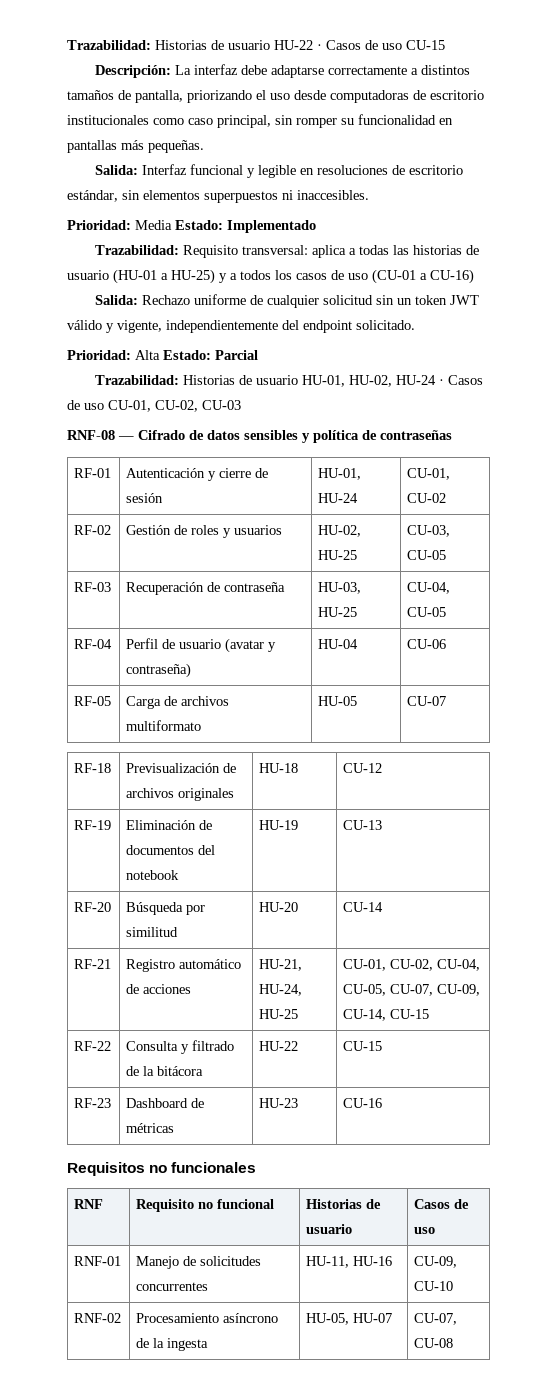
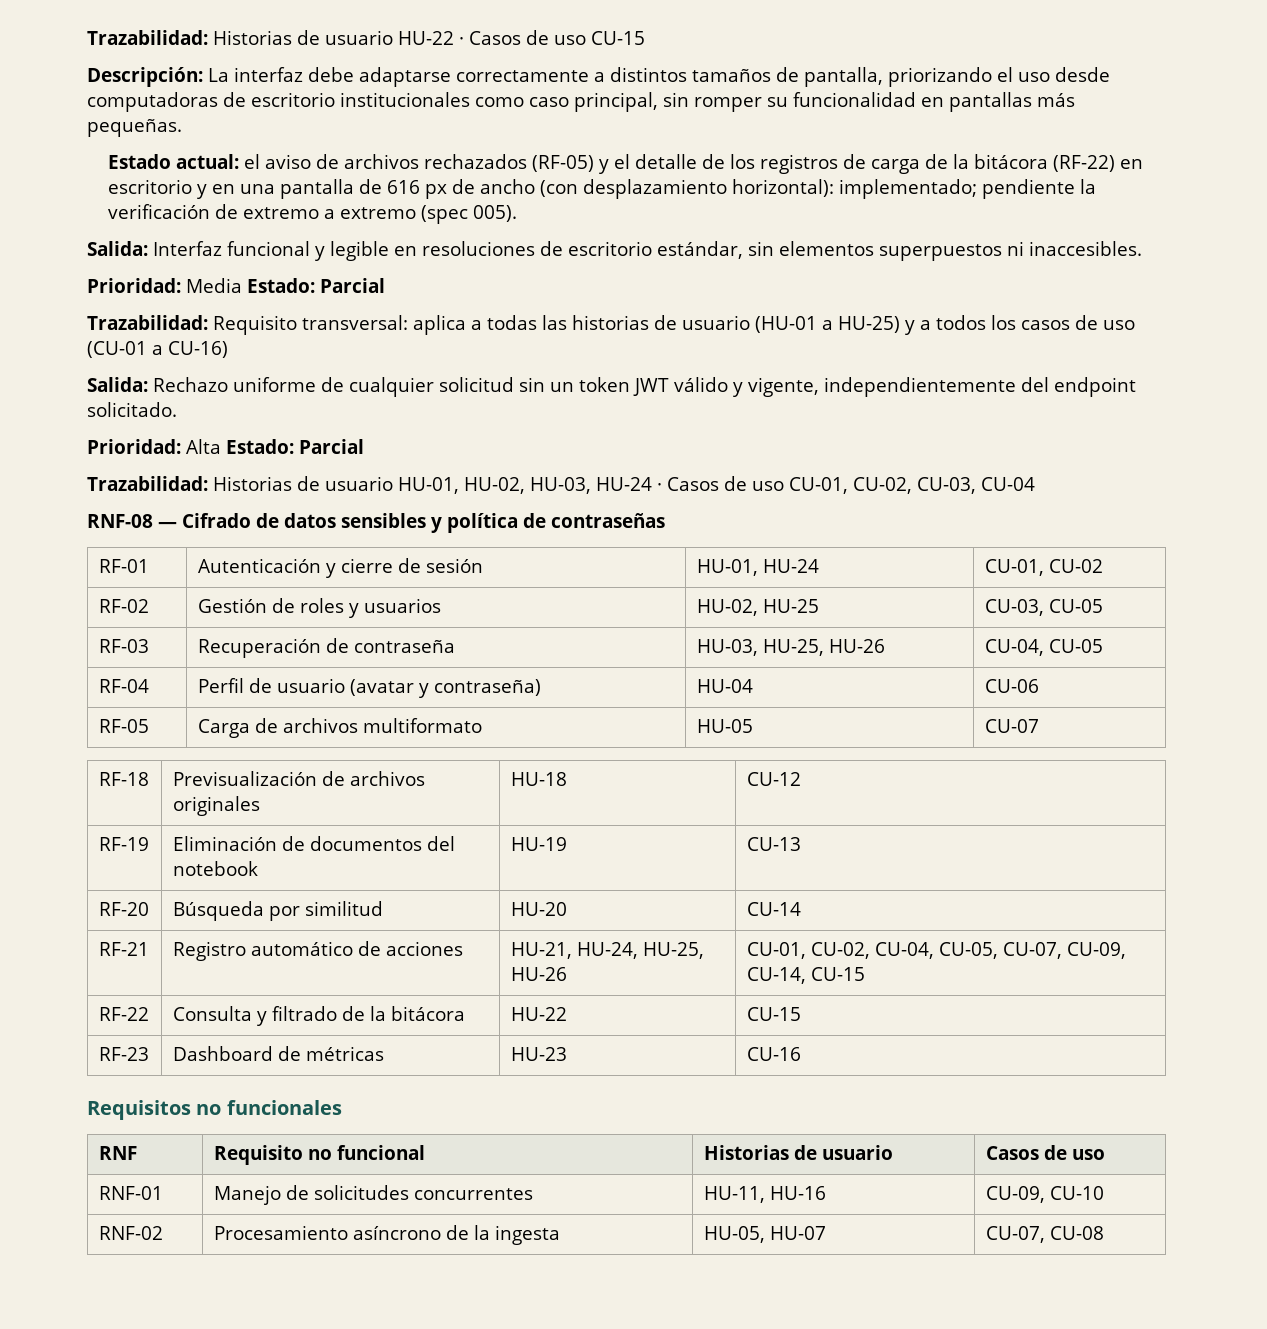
+ Estado actual: el aviso de archivos rechazados (RF-05) y el detalle de los registros de carga de la bitácora (RF-22) en escritorio y en una pantalla de 616 px de ancho (con desplazamiento horizontal): implementado; pendiente la verificación de extremo a extremo (spec 005).
- Prioridad: Media Estado: Implementado
+ Prioridad: Media Estado: Parcial
- Trazabilidad: Historias de usuario HU-01, HU-02, HU-24 · Casos de uso CU-01, CU-02, CU-03
+ Trazabilidad: Historias de usuario HU-01, HU-02, HU-03, HU-24 · Casos de uso CU-01, CU-02, CU-03, CU-04
- RF-03 | Recuperación de contraseña | HU-03, HU-25 | CU-04, CU-05
+ RF-03 | Recuperación de contraseña | HU-03, HU-25, HU-26 | CU-04, CU-05
- RF-21 | Registro automático de acciones | HU-21, HU-24, HU-25 | CU-01, CU-02, CU-04, CU-05, CU-07, CU-09, CU-14, CU-15
+ RF-21 | Registro automático de acciones | HU-21, HU-24, HU-25, HU-26 | CU-01, CU-02, CU-04, CU-05, CU-07, CU-09, CU-14, CU-15

